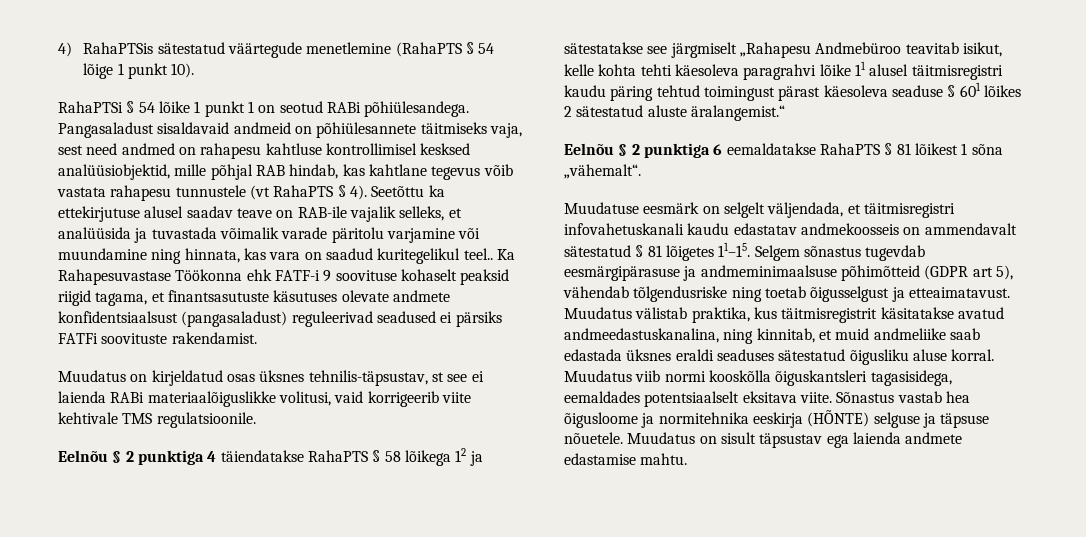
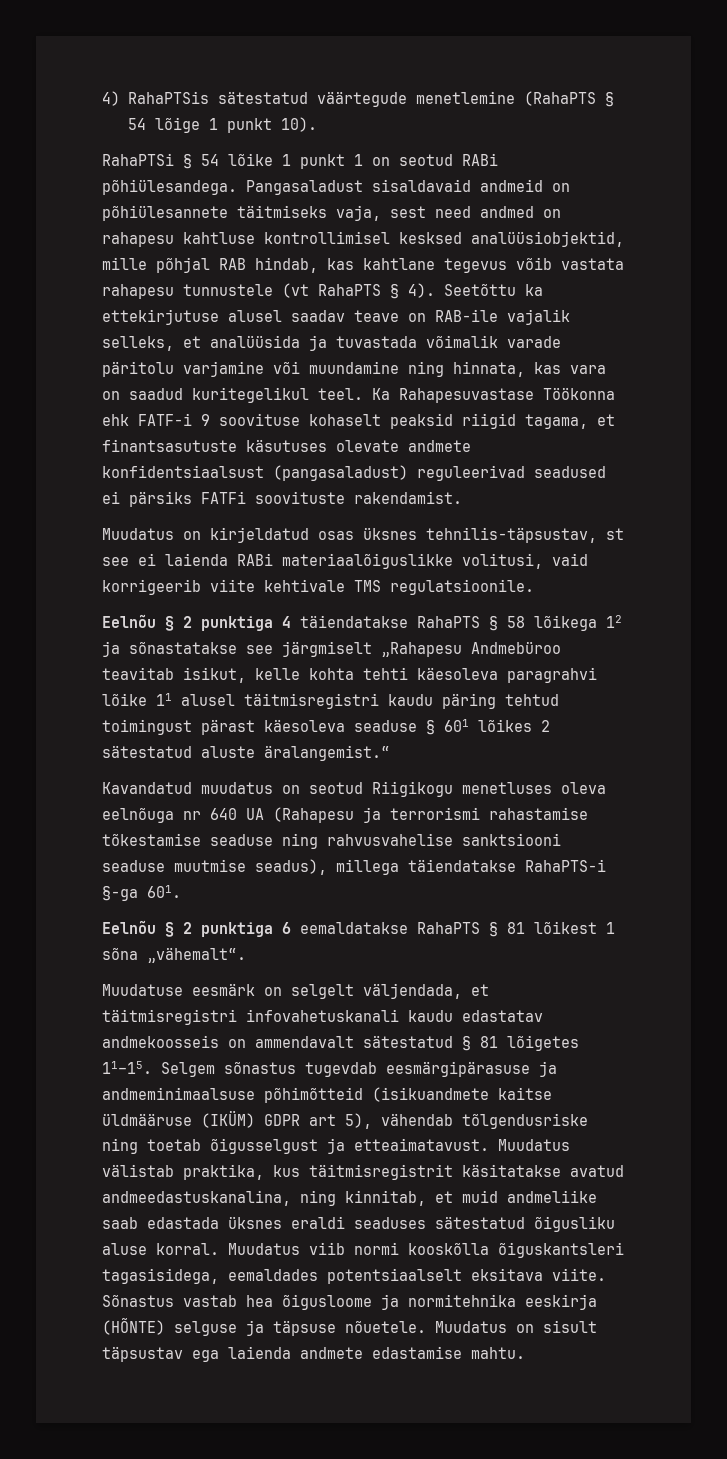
- Seetõttu ka ettekirjutuse alusel saadav teave on RAB-ile vajalik selleks, et analüüsida ja tuvastada võimalik varade päritolu varjamine või muundamine ning hinnata, kas vara on saadud kuritegelikul teel..
+ Seetõttu ka ettekirjutuse alusel saadav teave on RAB-ile vajalik selleks, et analüüsida ja tuvastada võimalik varade päritolu varjamine või muundamine ning hinnata, kas vara on saadud kuritegelikul teel.
- Eelnõu § 2 punktiga 4 täiendatakse RahaPTS § 58 lõikega 12 ja sätestatakse see järgmiselt „Rahapesu Andmebüroo teavitab isikut, kelle kohta tehti käesoleva paragrahvi lõike 11 alusel täitmisregistri kaudu päring tehtud toimingust pärast käesoleva seaduse § 601 lõikes 2 sätestatud aluste äralangemist.“
+ Eelnõu § 2 punktiga 4 täiendatakse RahaPTS § 58 lõikega 12 ja sõnastatakse see järgmiselt „Rahapesu Andmebüroo teavitab isikut, kelle kohta tehti käesoleva paragrahvi lõike 11 alusel täitmisregistri kaudu päring tehtud toimingust pärast käesoleva seaduse § 601 lõikes 2 sätestatud aluste äralangemist.“
+ Kavandatud muudatus on seotud Riigikogu menetluses oleva eelnõuga nr 640 UA (Rahapesu ja terrorismi rahastamise tõkestamise seaduse ning rahvusvahelise sanktsiooni seaduse muutmise seadus), millega täiendatakse RahaPTS-i §-ga 601.
- Selgem sõnastus tugevdab eesmärgipärasuse ja andmeminimaalsuse põhimõtteid (GDPR art 5), vähendab tõlgendusriske ning toetab õigusselgust ja etteaimatavust.
+ Selgem sõnastus tugevdab eesmärgipärasuse ja andmeminimaalsuse põhimõtteid (isikuandmete kaitse üldmääruse (IKÜM) GDPR art 5), vähendab tõlgendusriske ning toetab õigusselgust ja etteaimatavust.

